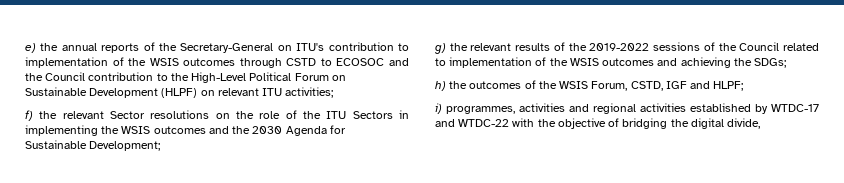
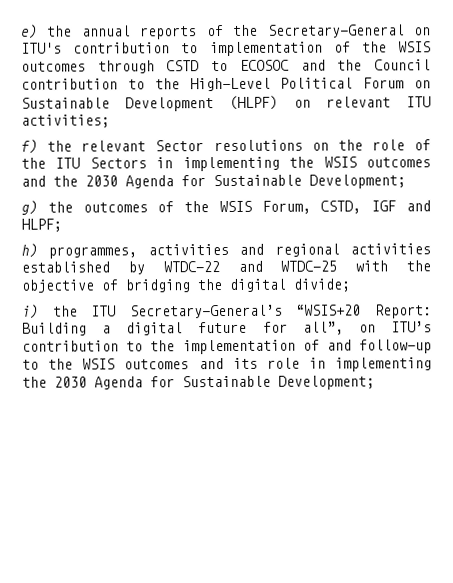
- g) the relevant results of the 2019-2022 sessions of the Council related to implementation of the WSIS outcomes and achieving the SDGs;
- h) the outcomes of the WSIS Forum, CSTD, IGF and HLPF;
+ g) the outcomes of the WSIS Forum, CSTD, IGF and HLPF;
- i) programmes, activities and regional activities established by WTDC-17 and WTDC-22 with the objective of bridging the digital divide,
+ h) programmes, activities and regional activities established by WTDC-22 and WTDC-25 with the objective of bridging the digital divide;
+ i) the ITU Secretary-General’s “WSIS+20 Report: Building a digital future for all”, on ITU’s contribution to the implementation of and follow-up to the WSIS outcomes and its role in implementing the 2030 Agenda for Sustainable Development;

